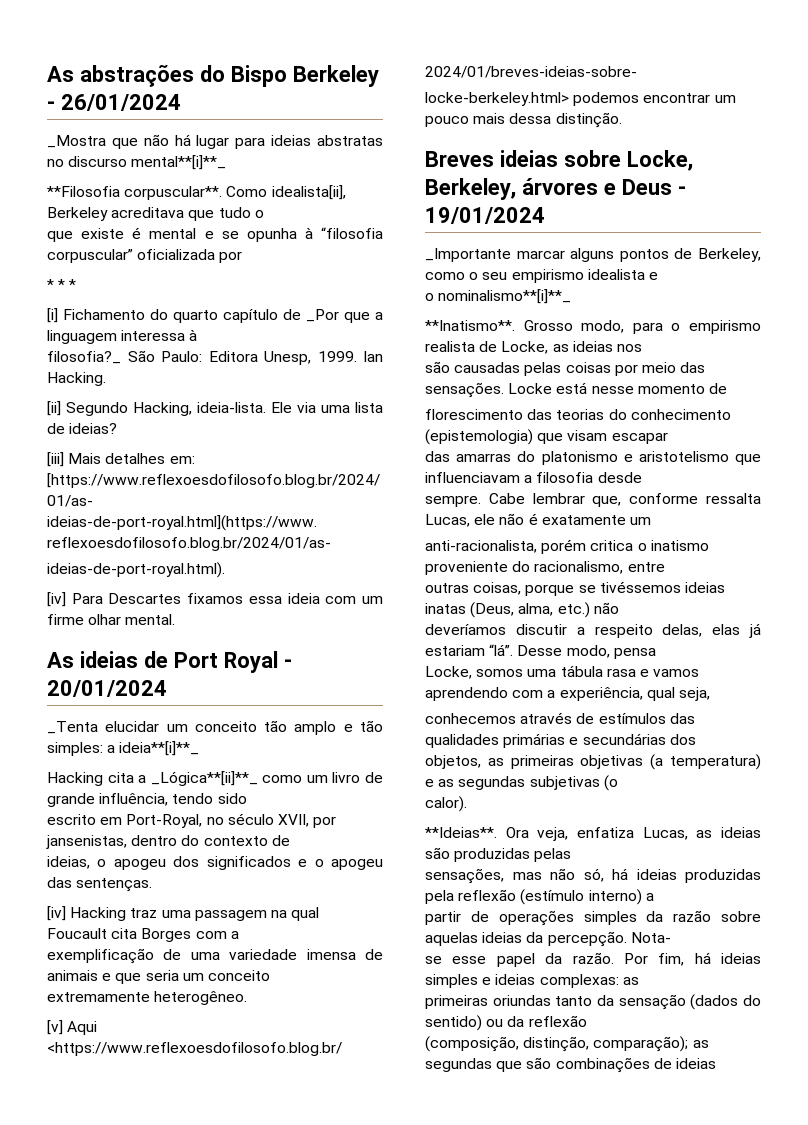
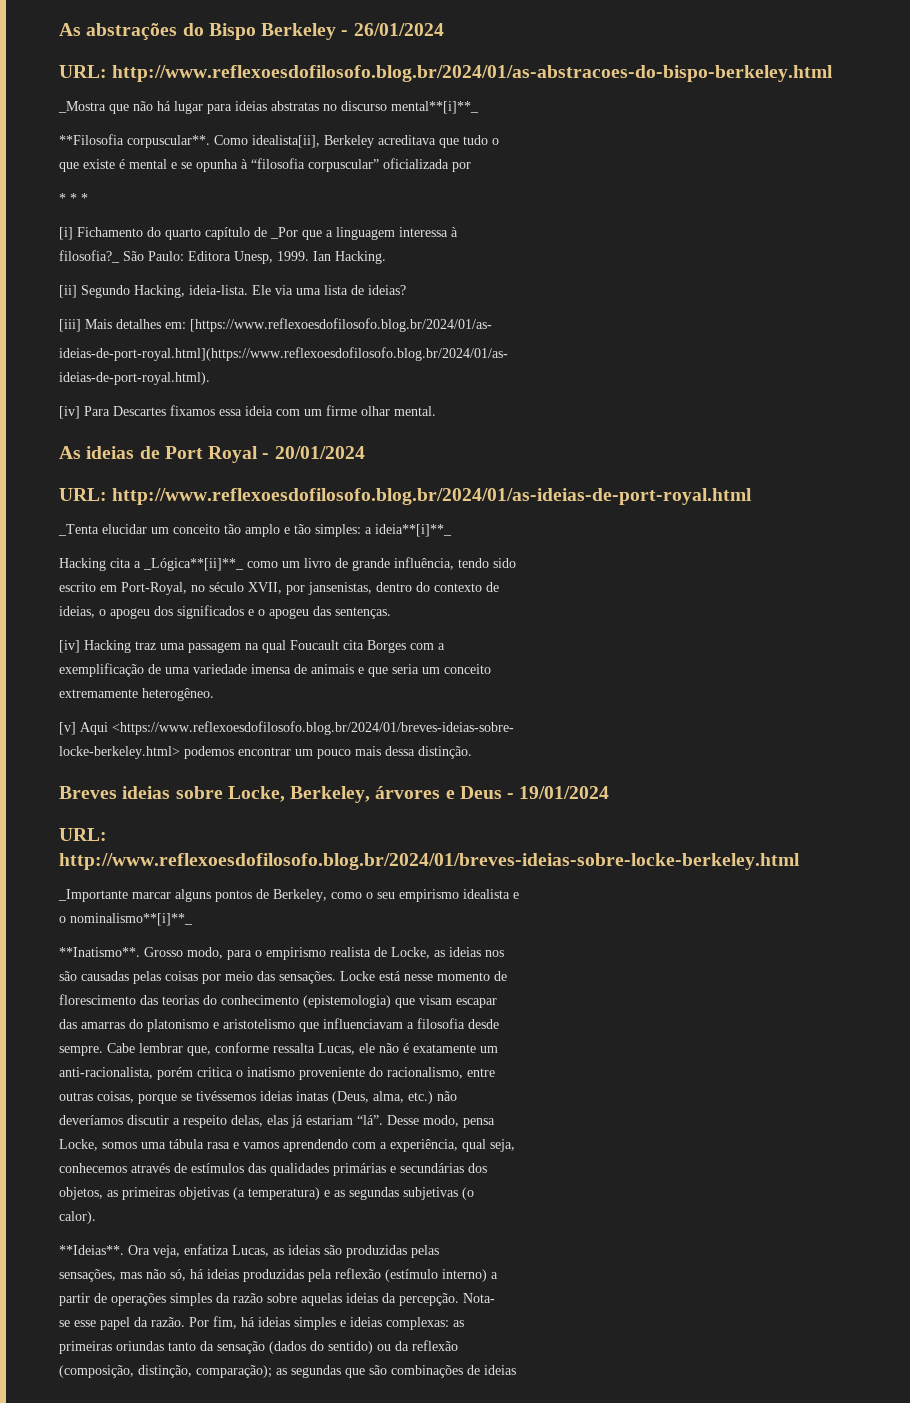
+ URL: http://www.reflexoesdofilosofo.blog.br/2024/01/as-abstracoes-do-bispo-berkeley.html
+ URL: http://www.reflexoesdofilosofo.blog.br/2024/01/as-ideias-de-port-royal.html
+ URL: http://www.reflexoesdofilosofo.blog.br/2024/01/breves-ideias-sobre-locke-berkeley.html

